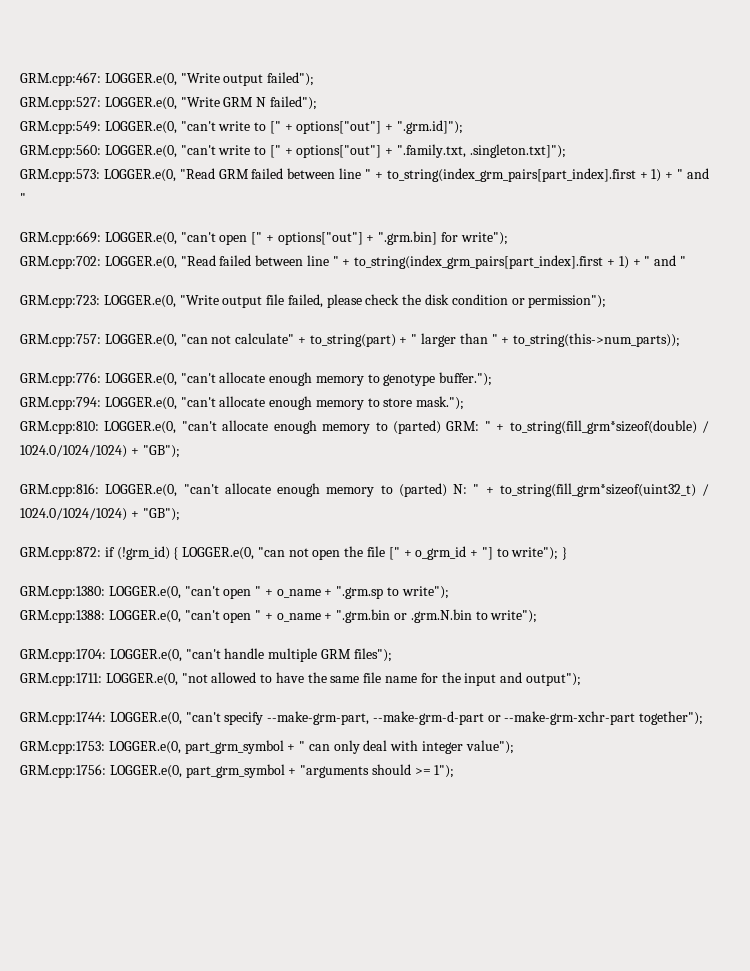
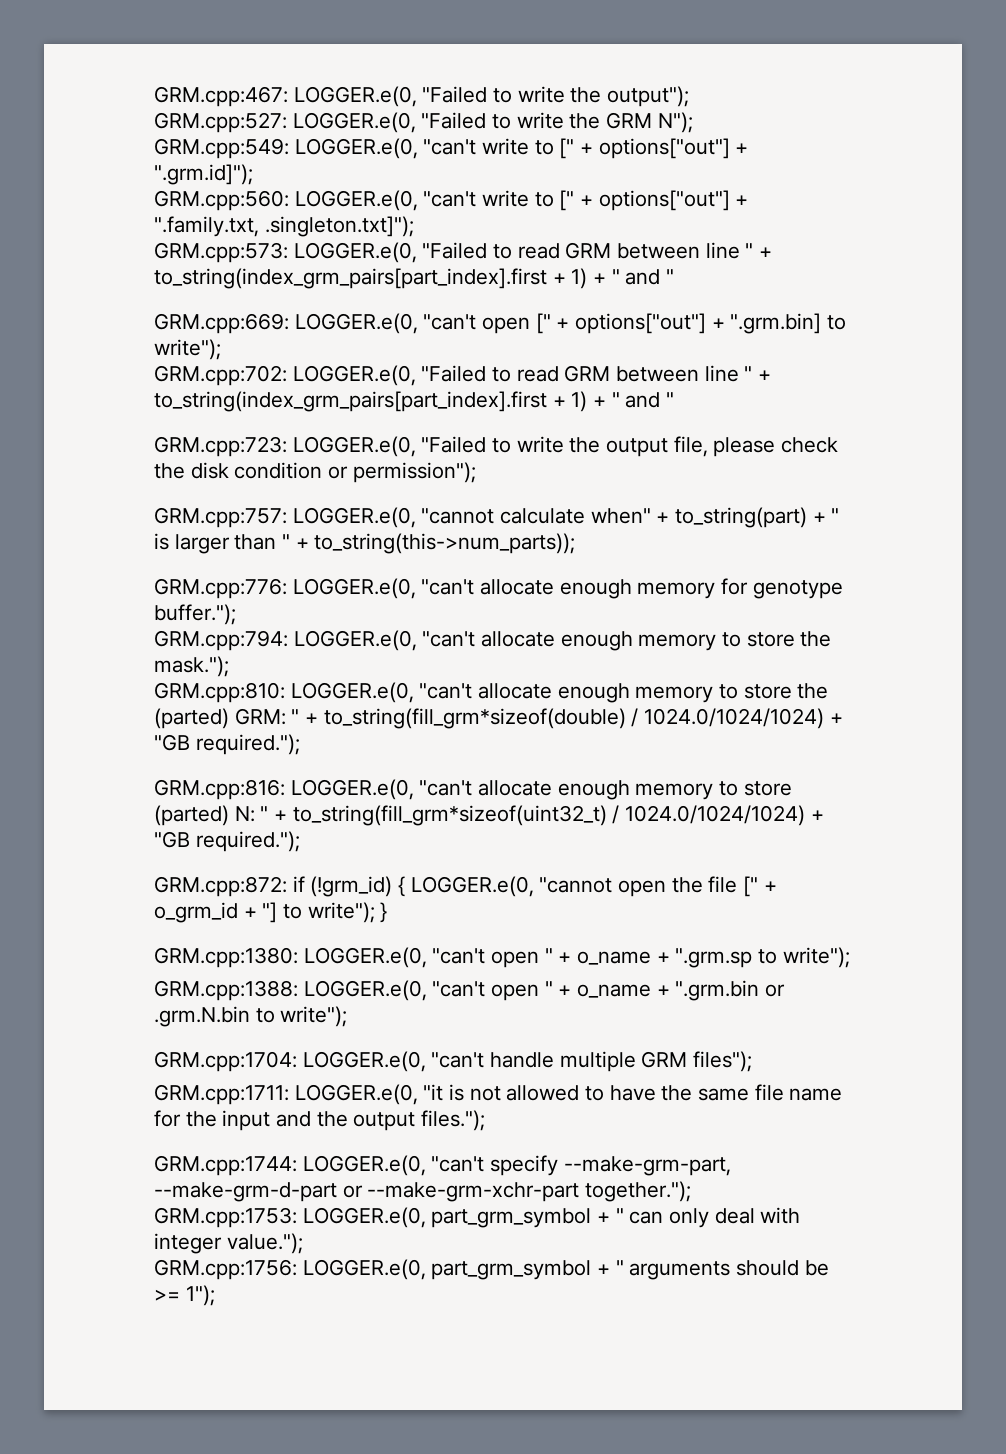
- GRM.cpp:467: LOGGER.e(0, "Write output failed");
- GRM.cpp:527: LOGGER.e(0, "Write GRM N failed");
+ GRM.cpp:467: LOGGER.e(0, "Failed to write the output");
+ GRM.cpp:527: LOGGER.e(0, "Failed to write the GRM N");
- GRM.cpp:573: LOGGER.e(0, "Read GRM failed between line " + to_string(index_grm_pairs[part_index].first + 1) + " and "
+ GRM.cpp:573: LOGGER.e(0, "Failed to read GRM between line " + to_string(index_grm_pairs[part_index].first + 1) + " and "
- GRM.cpp:669: LOGGER.e(0, "can't open [" + options["out"] + ".grm.bin] for write");
+ GRM.cpp:669: LOGGER.e(0, "can't open [" + options["out"] + ".grm.bin] to write");
- GRM.cpp:702: LOGGER.e(0, "Read failed between line " + to_string(index_grm_pairs[part_index].first + 1) + " and "
+ GRM.cpp:702: LOGGER.e(0, "Failed to read GRM between line " + to_string(index_grm_pairs[part_index].first + 1) + " and "
- GRM.cpp:723: LOGGER.e(0, "Write output file failed, please check the disk condition or permission");
+ GRM.cpp:723: LOGGER.e(0, "Failed to write the output file, please check the disk condition or permission");
- GRM.cpp:757: LOGGER.e(0, "can not calculate" + to_string(part) + " larger than " + to_string(this->num_parts));
+ GRM.cpp:757: LOGGER.e(0, "cannot calculate when" + to_string(part) + " is larger than " + to_string(this->num_parts));
- GRM.cpp:776: LOGGER.e(0, "can't allocate enough memory to genotype buffer.");
+ GRM.cpp:776: LOGGER.e(0, "can't allocate enough memory for genotype buffer.");
- GRM.cpp:794: LOGGER.e(0, "can't allocate enough memory to store mask.");
+ GRM.cpp:794: LOGGER.e(0, "can't allocate enough memory to store the mask.");
- GRM.cpp:810: LOGGER.e(0, "can't allocate enough memory to (parted) GRM: " + to_string(fill_grm*sizeof(double) / 1024.0/1024/1024) + "GB");
+ GRM.cpp:810: LOGGER.e(0, "can't allocate enough memory to store the (parted) GRM: " + to_string(fill_grm*sizeof(double) / 1024.0/1024/1024) + "GB required.");
- GRM.cpp:816: LOGGER.e(0, "can't allocate enough memory to (parted) N: " + to_string(fill_grm*sizeof(uint32_t) / 1024.0/1024/1024) + "GB");
+ GRM.cpp:816: LOGGER.e(0, "can't allocate enough memory to store (parted) N: " + to_string(fill_grm*sizeof(uint32_t) / 1024.0/1024/1024) + "GB required.");
- GRM.cpp:872: if (!grm_id) { LOGGER.e(0, "can not open the file [" + o_grm_id + "] to write"); }
+ GRM.cpp:872: if (!grm_id) { LOGGER.e(0, "cannot open the file [" + o_grm_id + "] to write"); }
- GRM.cpp:1711: LOGGER.e(0, "not allowed to have the same file name for the input and output");
+ GRM.cpp:1711: LOGGER.e(0, "it is not allowed to have the same file name for the input and the output files.");
- GRM.cpp:1744: LOGGER.e(0, "can't specify --make-grm-part, --make-grm-d-part or --make-grm-xchr-part together");
+ GRM.cpp:1744: LOGGER.e(0, "can't specify --make-grm-part, --make-grm-d-part or --make-grm-xchr-part together.");
- GRM.cpp:1753: LOGGER.e(0, part_grm_symbol + " can only deal with integer value");
+ GRM.cpp:1753: LOGGER.e(0, part_grm_symbol + " can only deal with integer value.");
- GRM.cpp:1756: LOGGER.e(0, part_grm_symbol + "arguments should >= 1");
+ GRM.cpp:1756: LOGGER.e(0, part_grm_symbol + " arguments should be >= 1");

